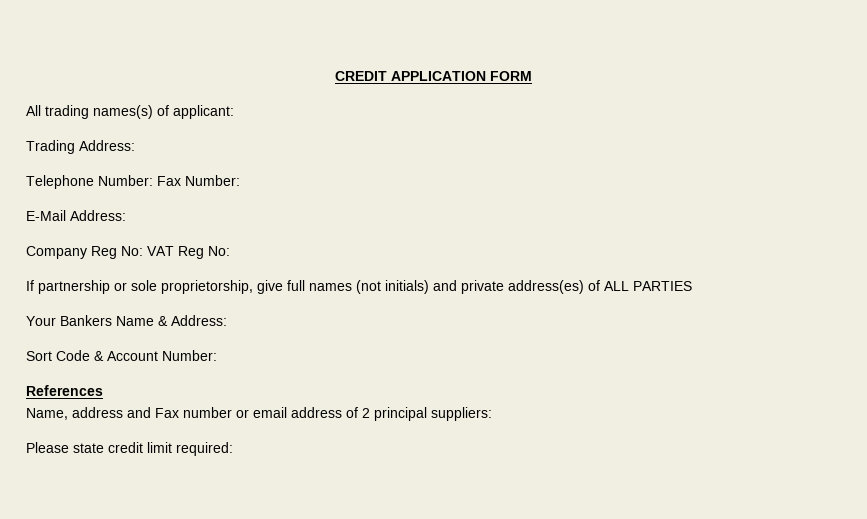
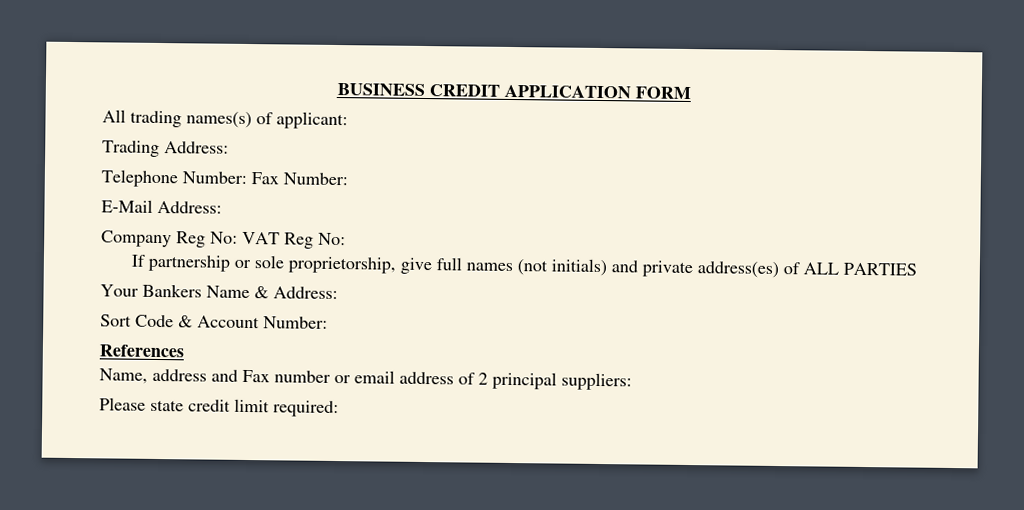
- CREDIT APPLICATION FORM
+ BUSINESS CREDIT APPLICATION FORM

